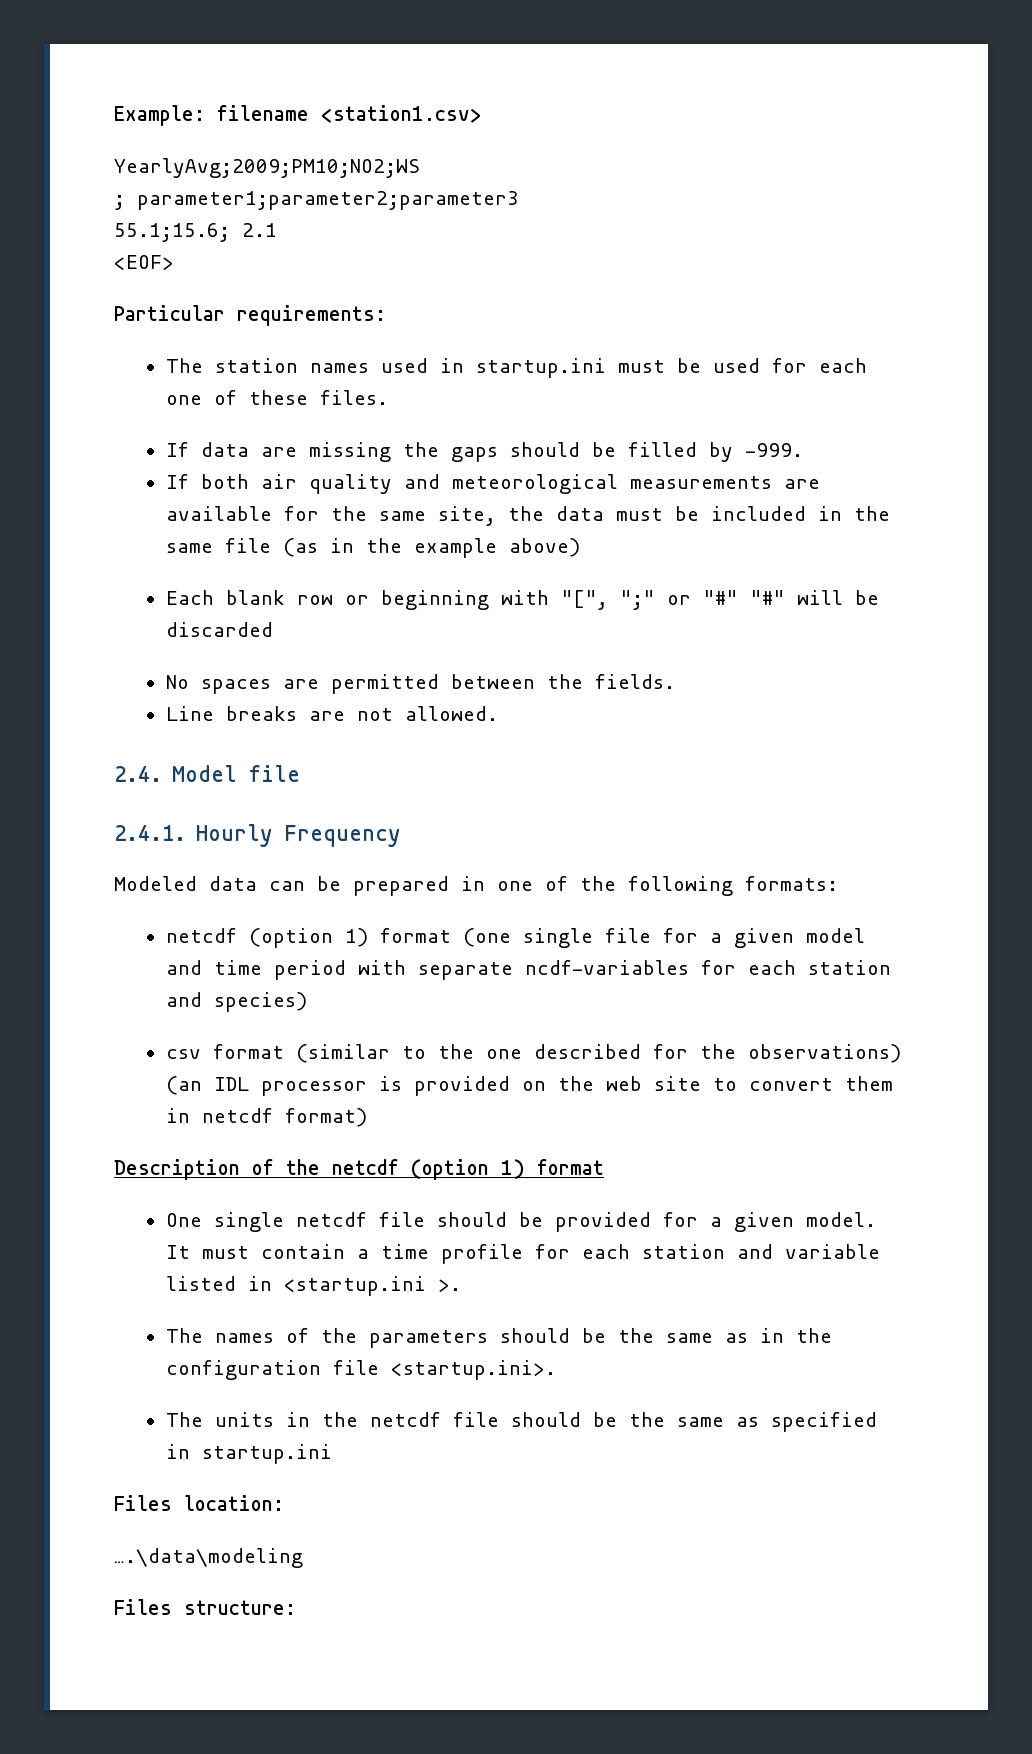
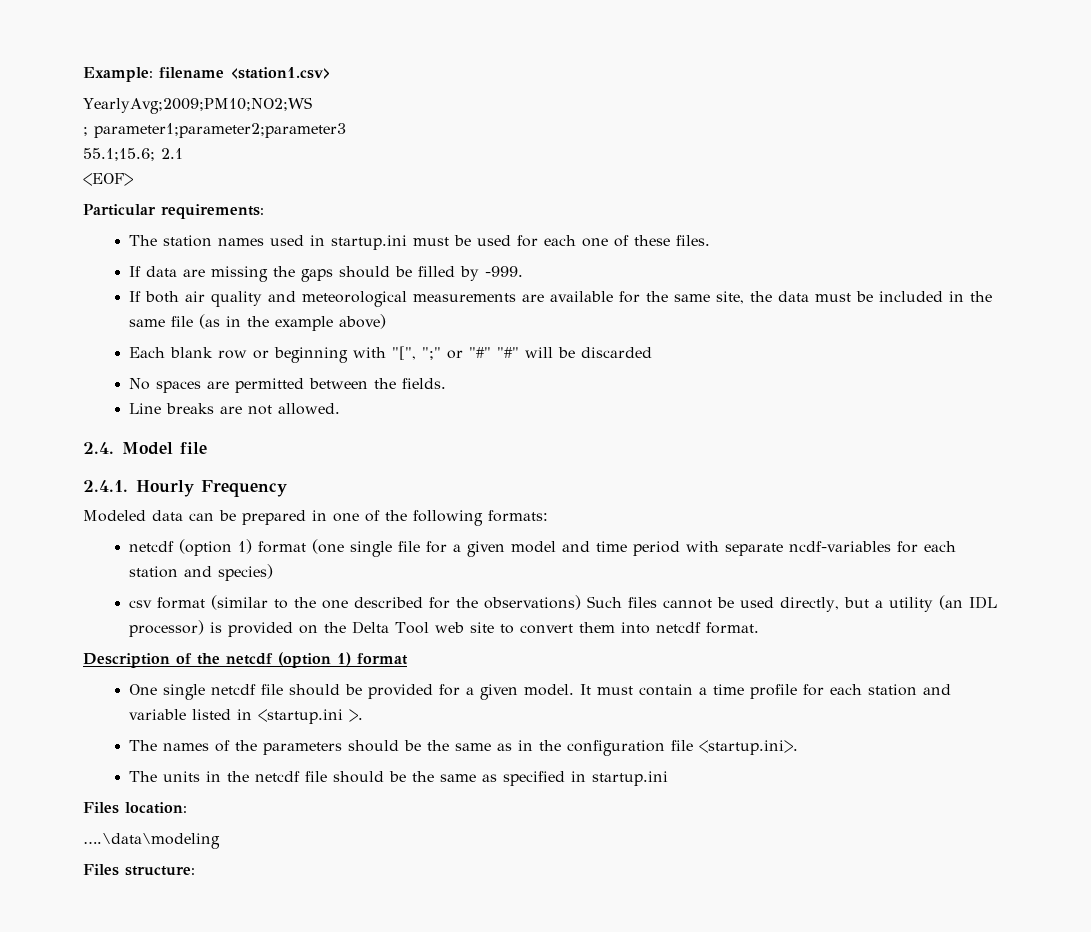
- csv format (similar to the one described for the observations) (an IDL processor is provided on the web site to convert them in netcdf format)
+ csv format (similar to the one described for the observations) Such files cannot be used directly, but a utility (an IDL processor) is provided on the Delta Tool web site to convert them into netcdf format.

